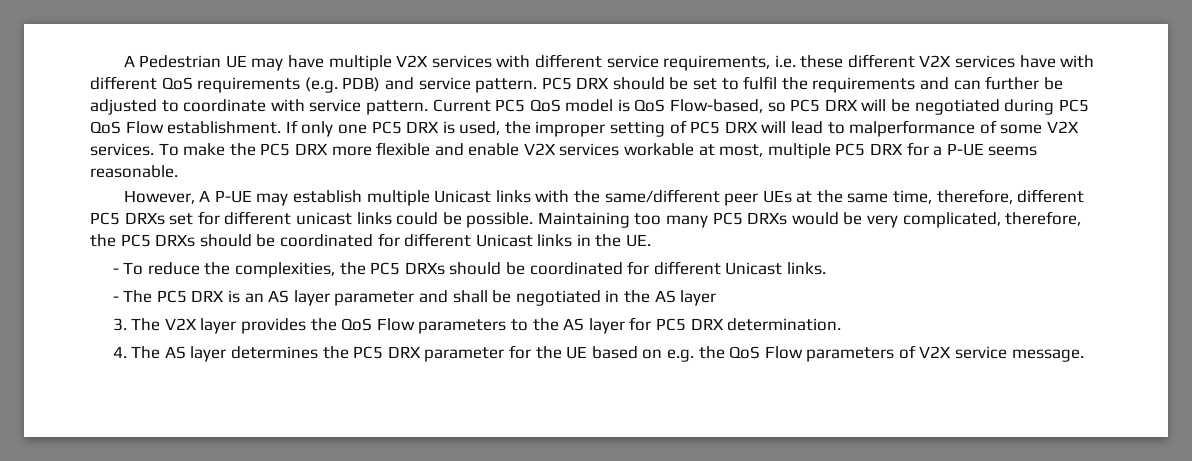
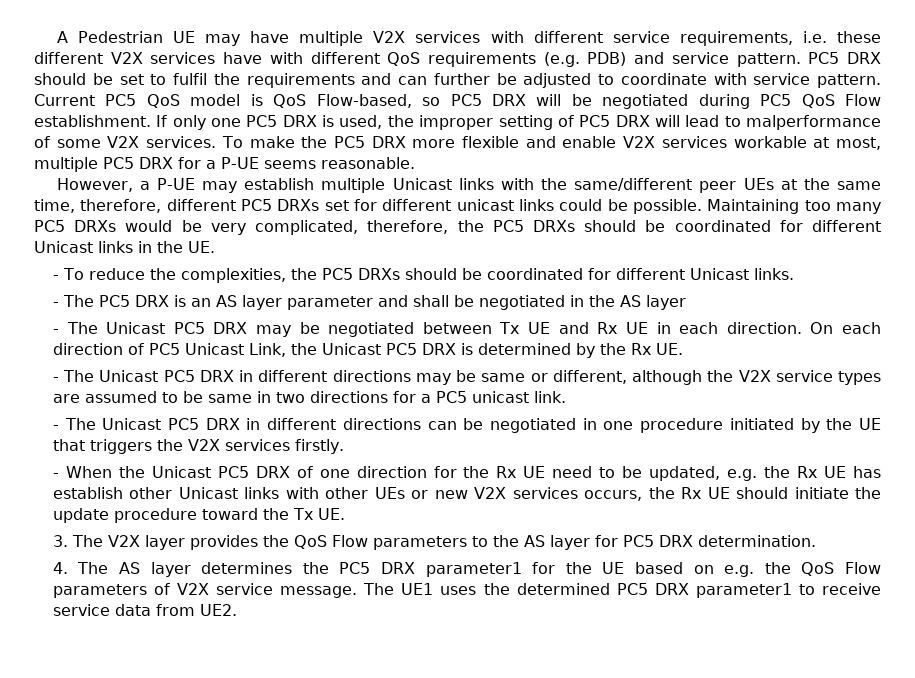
- However, A P-UE may establish multiple Unicast links with the same/different peer UEs at the same time, therefore, different PC5 DRXs set for different unicast links could be possible.
+ However, a P-UE may establish multiple Unicast links with the same/different peer UEs at the same time, therefore, different PC5 DRXs set for different unicast links could be possible.
+ - The Unicast PC5 DRX may be negotiated between Tx UE and Rx UE in each direction. On each direction of PC5 Unicast Link, the Unicast PC5 DRX is determined by the Rx UE.
+ - The Unicast PC5 DRX in different directions may be same or different, although the V2X service types are assumed to be same in two directions for a PC5 unicast link.
+ - The Unicast PC5 DRX in different directions can be negotiated in one procedure initiated by the UE that triggers the V2X services firstly.
+ - When the Unicast PC5 DRX of one direction for the Rx UE need to be updated, e.g. the Rx UE has establish other Unicast links with other UEs or new V2X services occurs, the Rx UE should initiate the update procedure toward the Tx UE.
- 4. The AS layer determines the PC5 DRX parameter for the UE based on e.g. the QoS Flow parameters of V2X service message.
+ 4. The AS layer determines the PC5 DRX parameter1 for the UE based on e.g. the QoS Flow parameters of V2X service message.
+ The UE1 uses the determined PC5 DRX parameter1 to receive service data from UE2.

